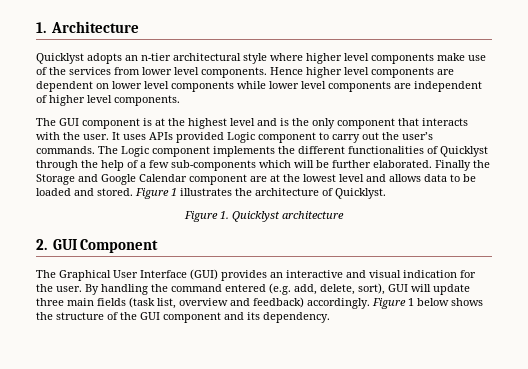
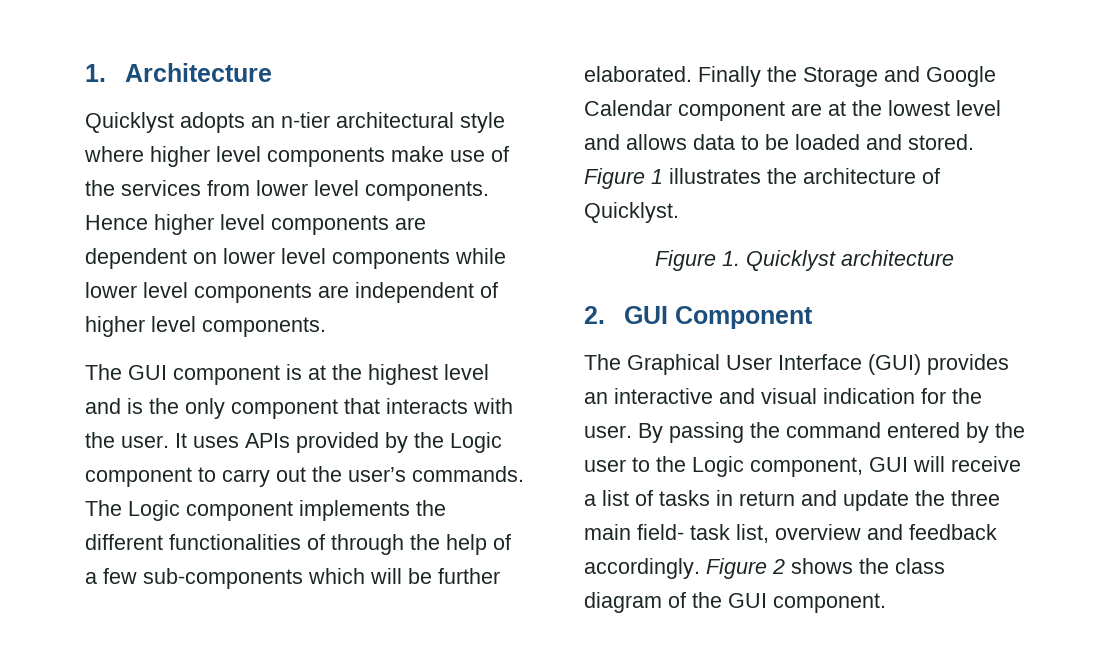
- It uses APIs provided Logic component to carry out the user’s commands.
+ It uses APIs provided by the Logic component to carry out the user’s commands.
- The Logic component implements the different functionalities of Quicklyst through the help of a few sub-components which will be further elaborated.
+ The Logic component implements the different functionalities of through the help of a few sub-components which will be further elaborated.
- By handling the command entered (e.g. add, delete, sort), GUI will update three main fields (task list, overview and feedback) accordingly.
+ By passing the command entered by the user to the Logic component, GUI will receive a list of tasks in return and update the three main field- task list, overview and feedback accordingly.
- Figure 1 below shows the structure of the GUI component and its dependency.
+ Figure 2 shows the class diagram of the GUI component.

